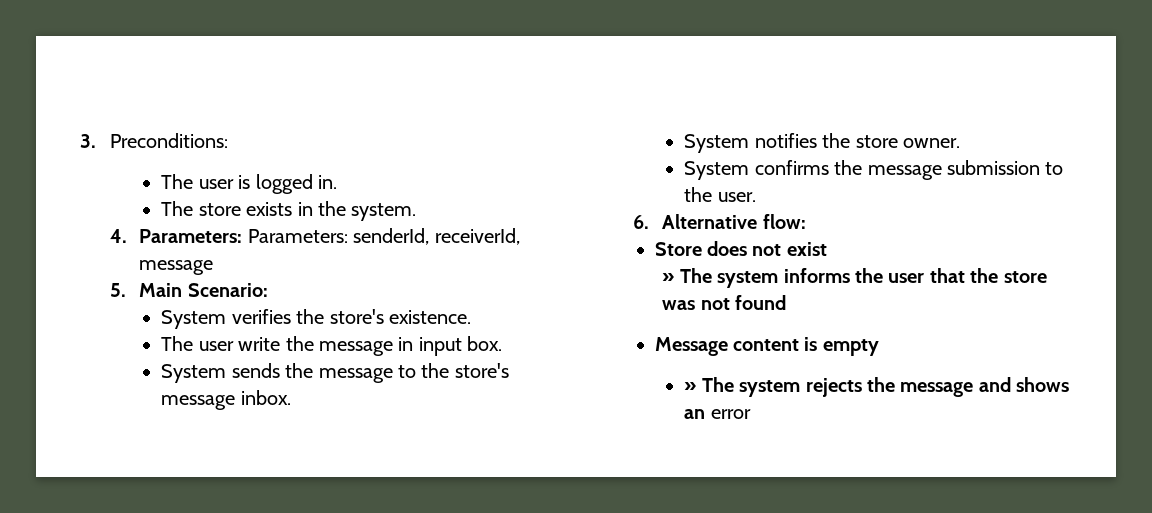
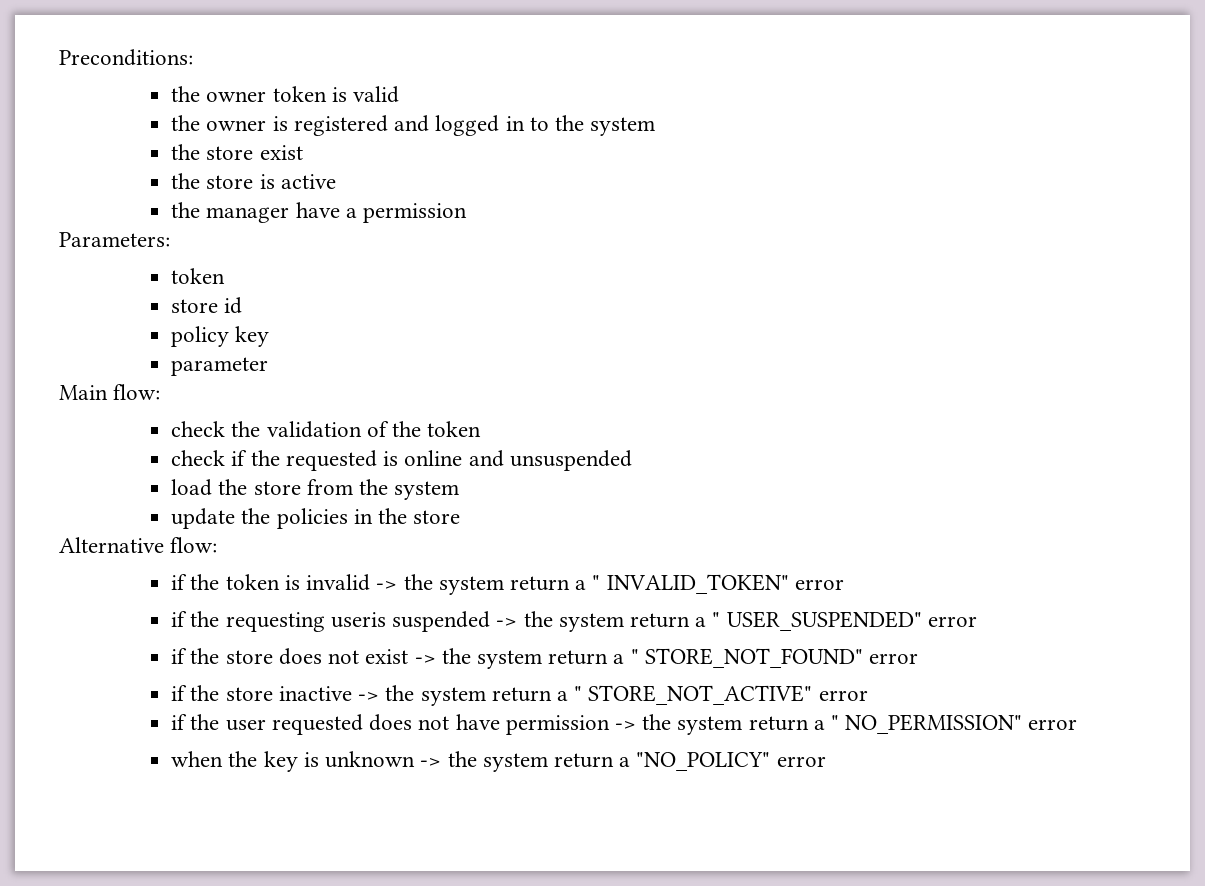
- 3. Preconditions:
+ Preconditions:
- The user is logged in.
- The store exists in the system.
- 4. Parameters: Parameters: senderId, receiverId, message
- 5. Main Scenario:
- System verifies the store's existence.
- The user write the message in input box.
- System sends the message to the store's message inbox.
- System notifies the store owner.
- System confirms the message submission to the user.
- 6. Alternative flow:
- Store does not exist
- » The system informs the user that the store was not found
- Message content is empty
- » The system rejects the message and shows an error
+ the owner token is valid
+ the owner is registered and logged in to the system
+ the store exist
+ the store is active
+ the manager have a permission
+ Parameters:
+ token
+ store id
+ policy key
+ parameter
+ Main flow:
+ check the validation of the token
+ check if the requested is online and unsuspended
+ load the store from the system
+ update the policies in the store
+ Alternative flow:
+ if the token is invalid -> the system return a " INVALID_TOKEN" error
+ if the requesting useris suspended -> the system return a " USER_SUSPENDED" error
+ if the store does not exist -> the system return a " STORE_NOT_FOUND" error
+ if the store inactive -> the system return a " STORE_NOT_ACTIVE" error
+ if the user requested does not have permission -> the system return a " NO_PERMISSION" error
+ when the key is unknown -> the system return a "NO_POLICY" error

